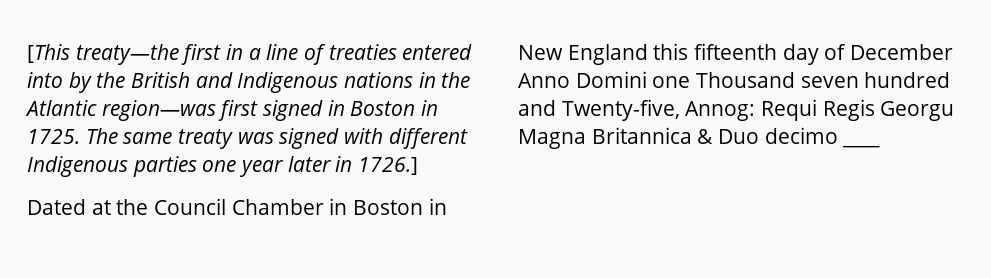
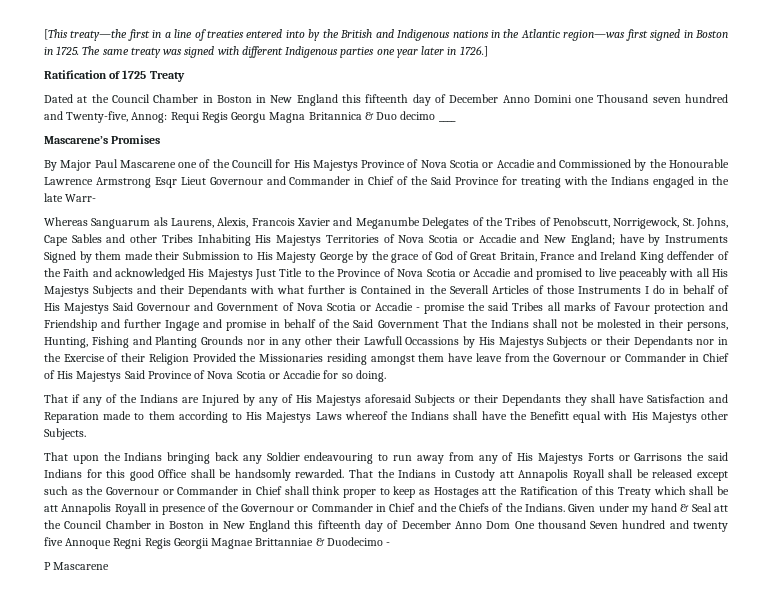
+ Ratification of 1725 Treaty
+ Mascarene’s Promises
+ By Major Paul Mascarene one of the Councill for His Majestys Province of Nova Scotia or Accadie and Commissioned by the Honourable Lawrence Armstrong Esqr Lieut Governour and Commander in Chief of the Said Province for treating with the Indians engaged in the late Warr-
+ Whereas Sanguarum als Laurens, Alexis, Francois Xavier and Meganumbe Delegates of the Tribes of Penobscutt, Norrigewock, St. Johns, Cape Sables and other Tribes Inhabiting His Majestys Territories of Nova Scotia or Accadie and New England; have by Instruments Signed by them made their Submission to His Majesty George by the grace of God of Great Britain, France and Ireland King deffender of the Faith and acknowledged His Majestys Just Title to the Province of Nova Scotia or Accadie and promised to live peaceably with all His Majestys Subjects and their Dependants with what further is Contained in the Severall Articles of those Instruments I do in behalf of His Majestys Said Governour and Government of Nova Scotia or Accadie - promise the said Tribes all marks of Favour protection and Friendship and further Ingage and promise in behalf of the Said Government That the Indians shall not be molested in their persons, Hunting, Fishing and Planting Grounds nor in any other their Lawfull Occassions by His Majestys Subjects or their Dependants nor in the Exercise of their Religion Provided the Missionaries residing amongst them have leave from the Governour or Commander in Chief of His Majestys Said Province of Nova Scotia or Accadie for so doing.
+ That if any of the Indians are Injured by any of His Majestys aforesaid Subjects or their Dependants they shall have Satisfaction and Reparation made to them according to His Majestys Laws whereof the Indians shall have the Benefitt equal with His Majestys other Subjects.
+ That upon the Indians bringing back any Soldier endeavouring to run away from any of His Majestys Forts or Garrisons the said Indians for this good Office shall be handsomly rewarded. That the Indians in Custody att Annapolis Royall shall be released except such as the Governour or Commander in Chief shall think proper to keep as Hostages att the Ratification of this Treaty which shall be att Annapolis Royall in presence of the Governour or Commander in Chief and the Chiefs of the Indians. Given under my hand & Seal att the Council Chamber in Boston in New England this fifteenth day of December Anno Dom One thousand Seven hundred and twenty five Annoque Regni Regis Georgii Magnae Brittanniae & Duodecimo -
+ P Mascarene

